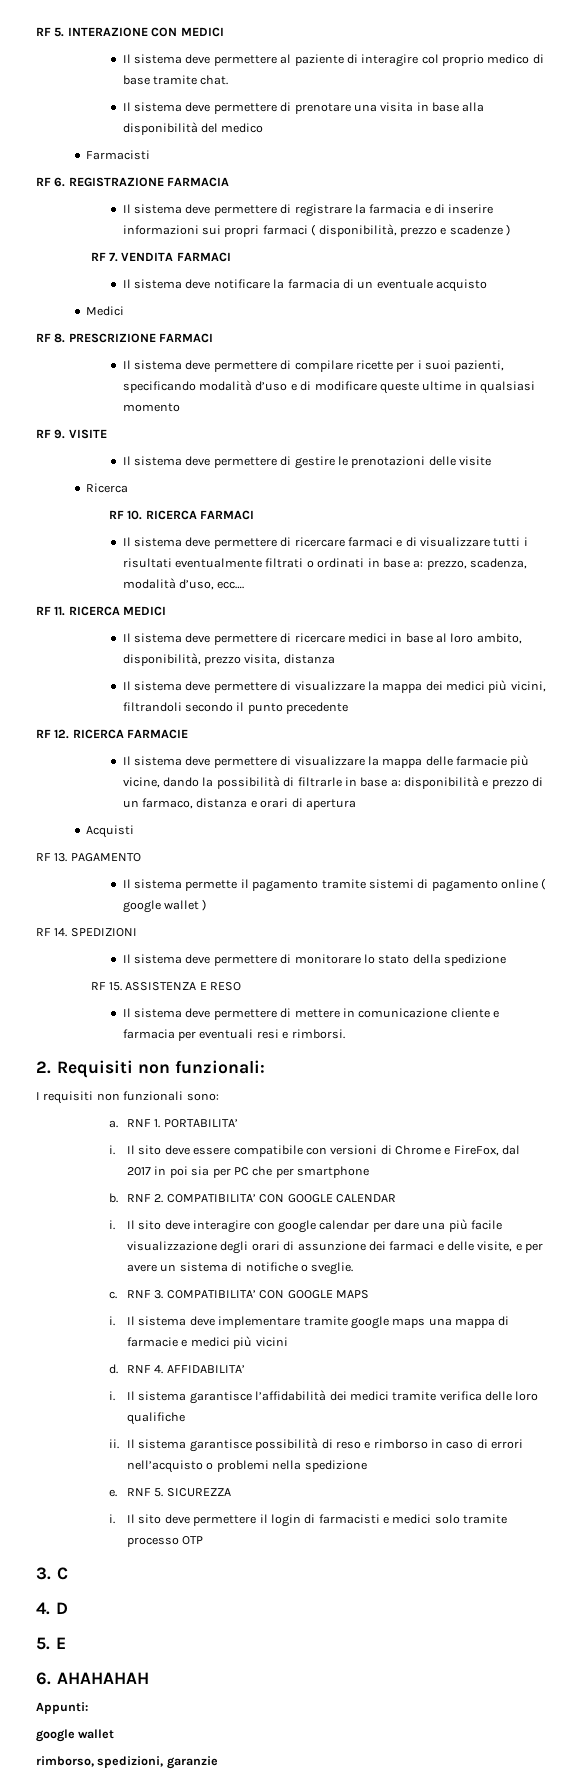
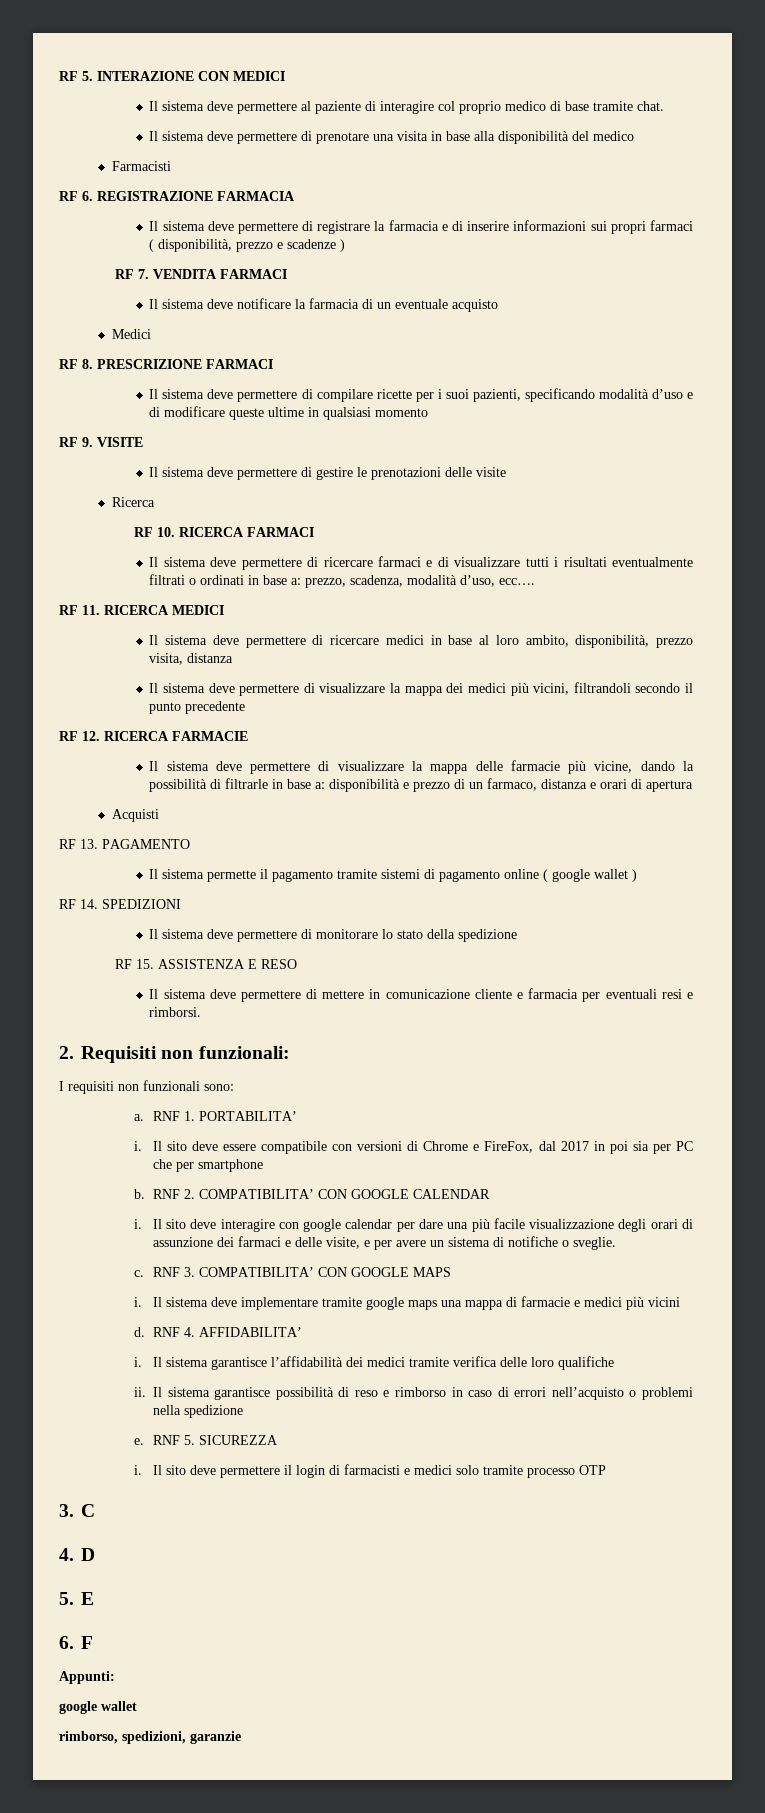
- 6. AHAHAHAH
+ 6. F

